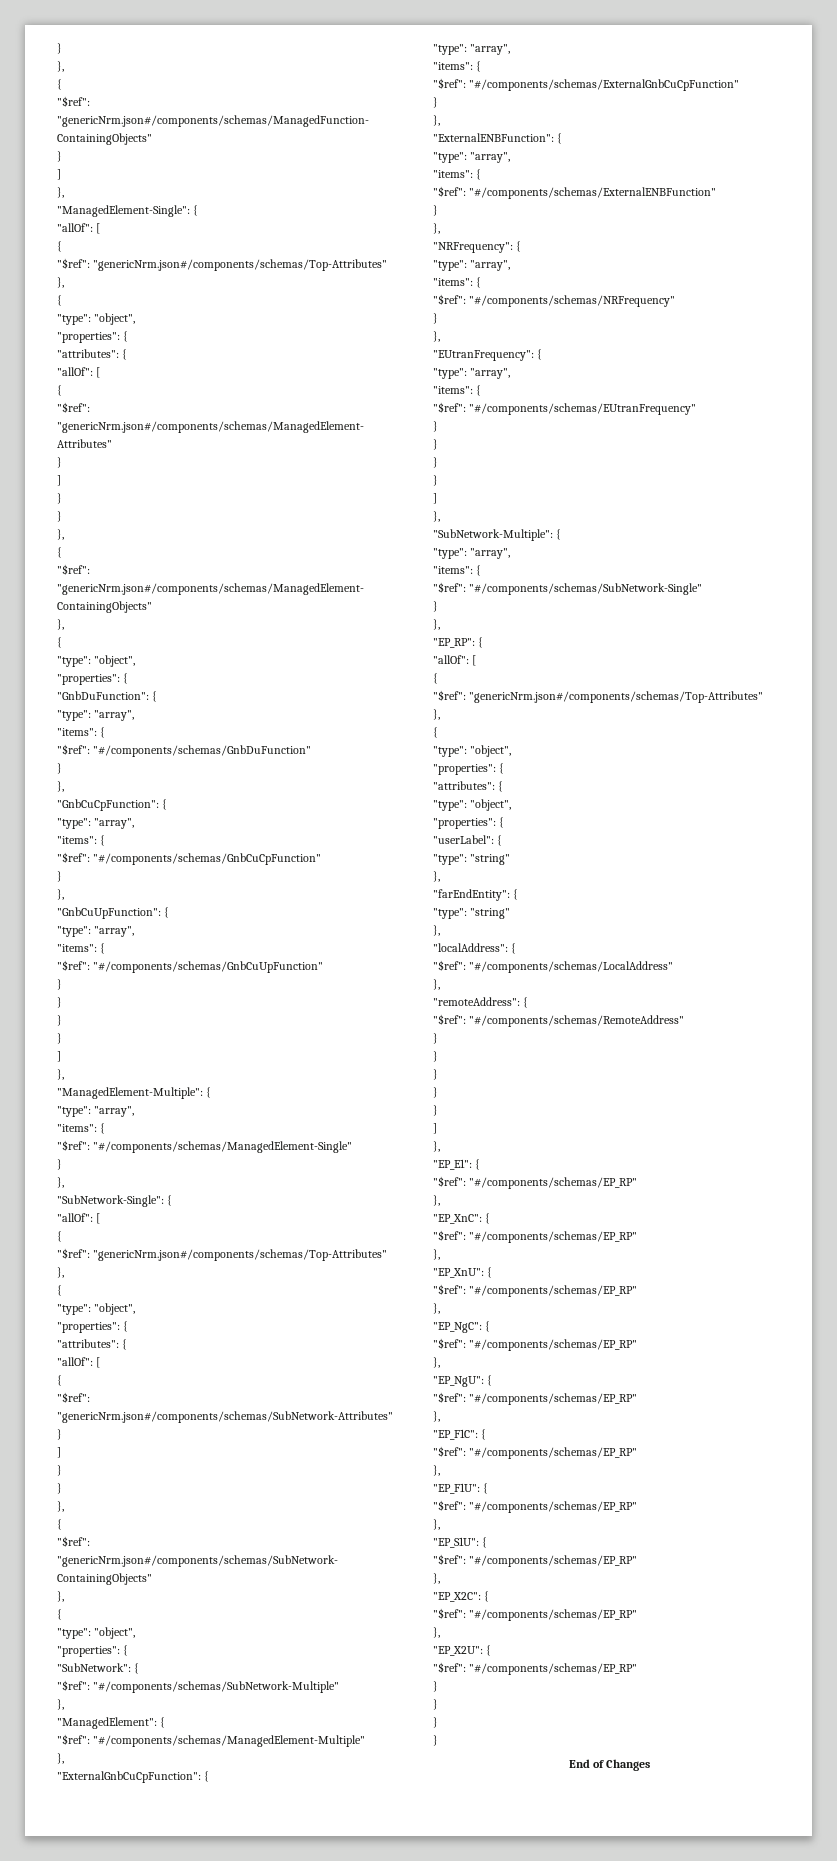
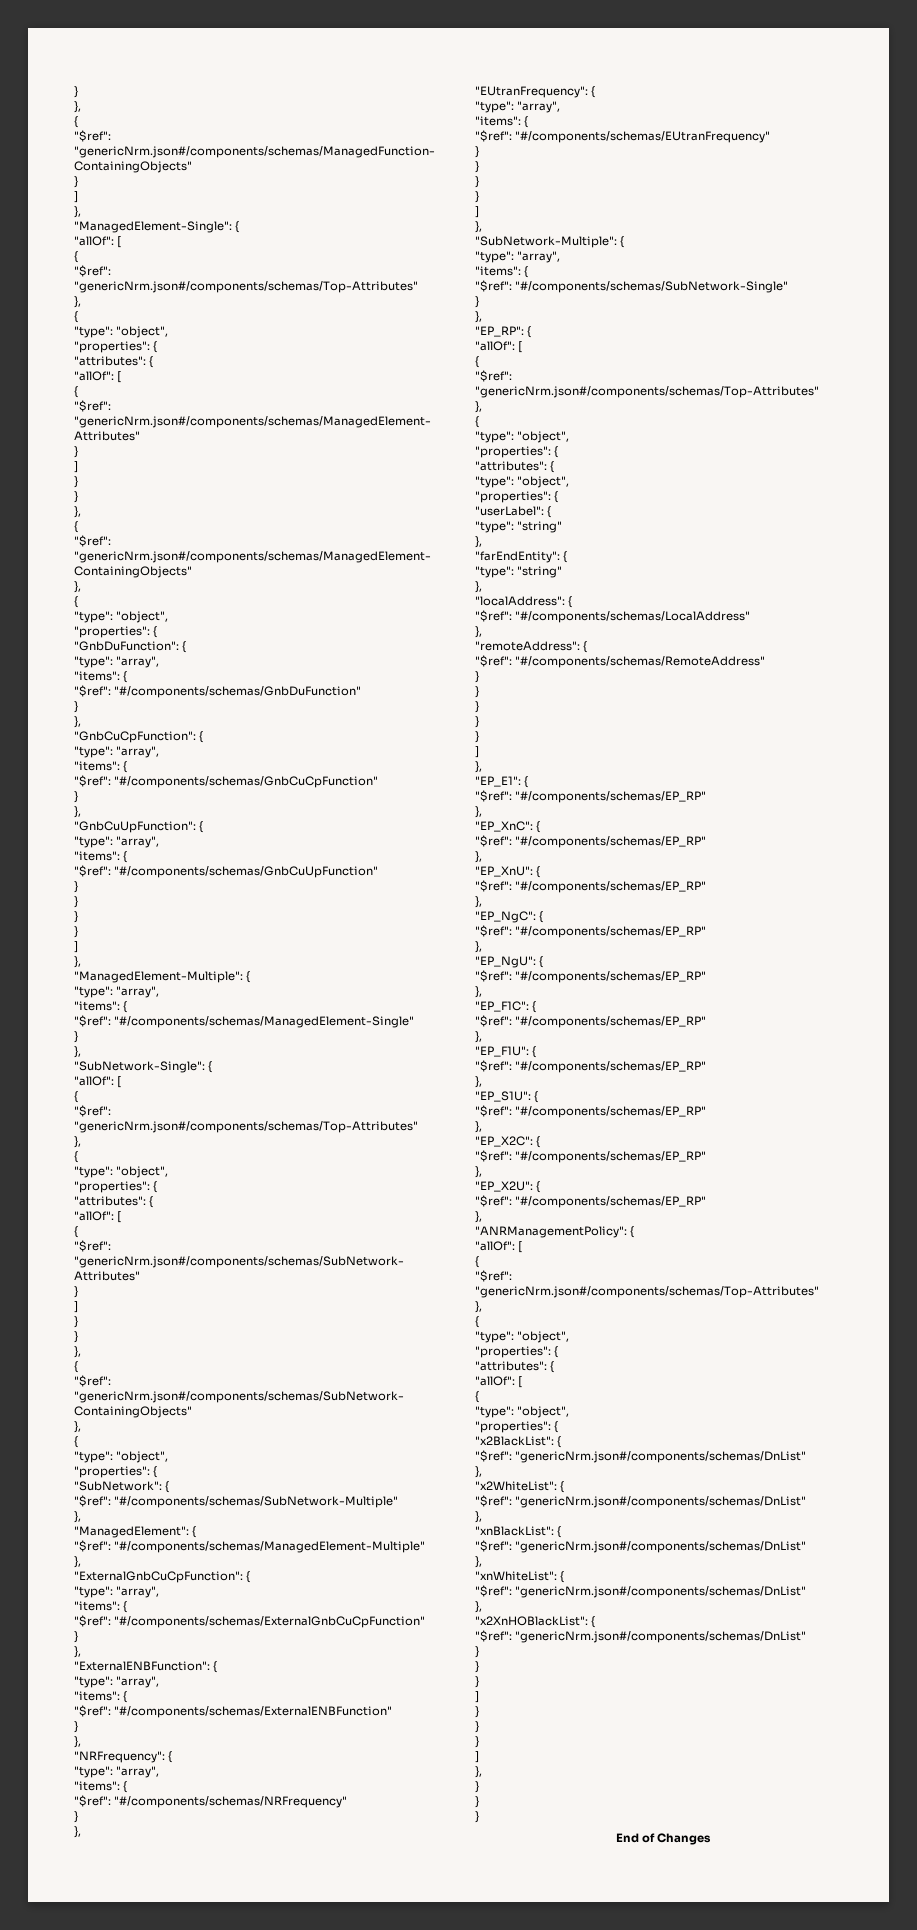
  "EP_X2U": {
  "$ref": "#/components/schemas/EP_RP"
+ },
+ "ANRManagementPolicy": {
+ "allOf": [
+ {
+ "$ref": "genericNrm.json#/components/schemas/Top-Attributes"
+ },
+ {
+ "type": "object",
+ "properties": {
+ "attributes": {
+ "allOf": [
+ {
+ "type": "object",
+ "properties": {
+ "x2BlackList": {
+ "$ref": "genericNrm.json#/components/schemas/DnList"
+ },
+ "x2WhiteList": {
+ "$ref": "genericNrm.json#/components/schemas/DnList"
+ },
+ "xnBlackList": {
+ "$ref": "genericNrm.json#/components/schemas/DnList"
+ },
+ "xnWhiteList": {
+ "$ref": "genericNrm.json#/components/schemas/DnList"
+ },
+ "x2XnHOBlackList": {
+ "$ref": "genericNrm.json#/components/schemas/DnList"
  }
+ }
+ }
+ ]
+ }
+ }
+ }
+ ]
+ },

